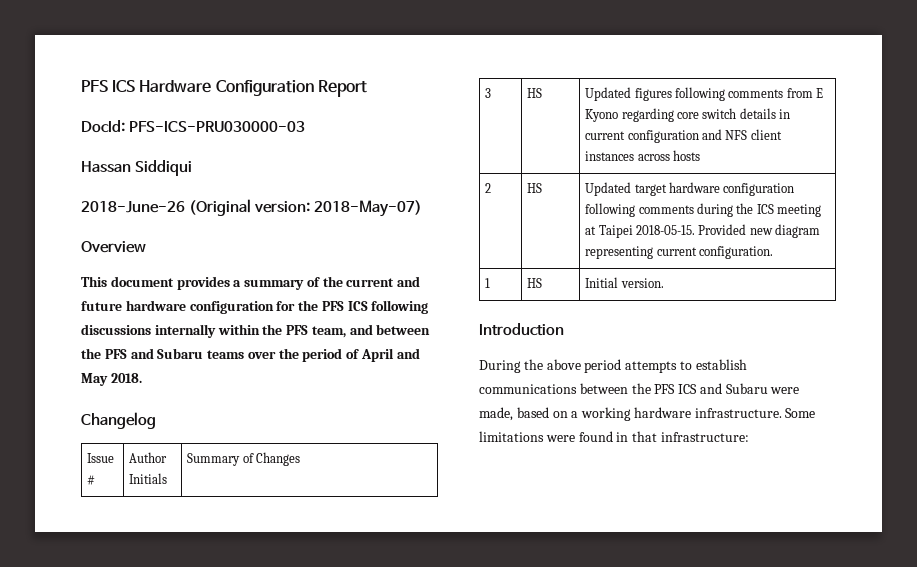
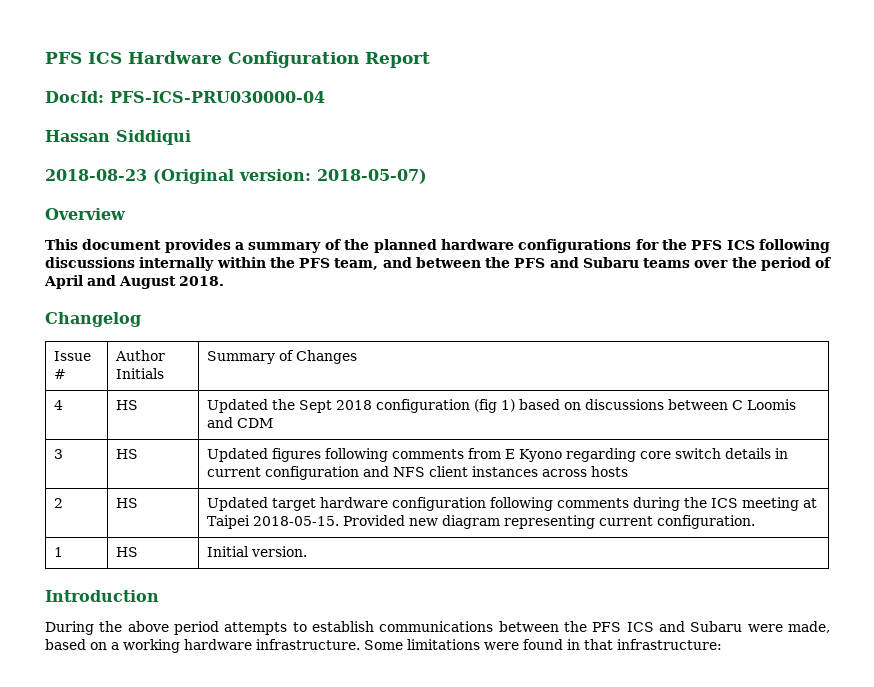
- DocId: PFS-ICS-PRU030000-03
+ DocId: PFS-ICS-PRU030000-04
- 2018-June-26 (Original version: 2018-May-07)
+ 2018-08-23 (Original version: 2018-05-07)
- This document provides a summary of the current and future hardware configuration for the PFS ICS following discussions internally within the PFS team, and between the PFS and Subaru teams over the period of April and May 2018.
+ This document provides a summary of the planned hardware configurations for the PFS ICS following discussions internally within the PFS team, and between the PFS and Subaru teams over the period of April and August 2018.
+ 4 | HS | Updated the Sept 2018 configuration (fig 1) based on discussions between C Loomis and CDM

